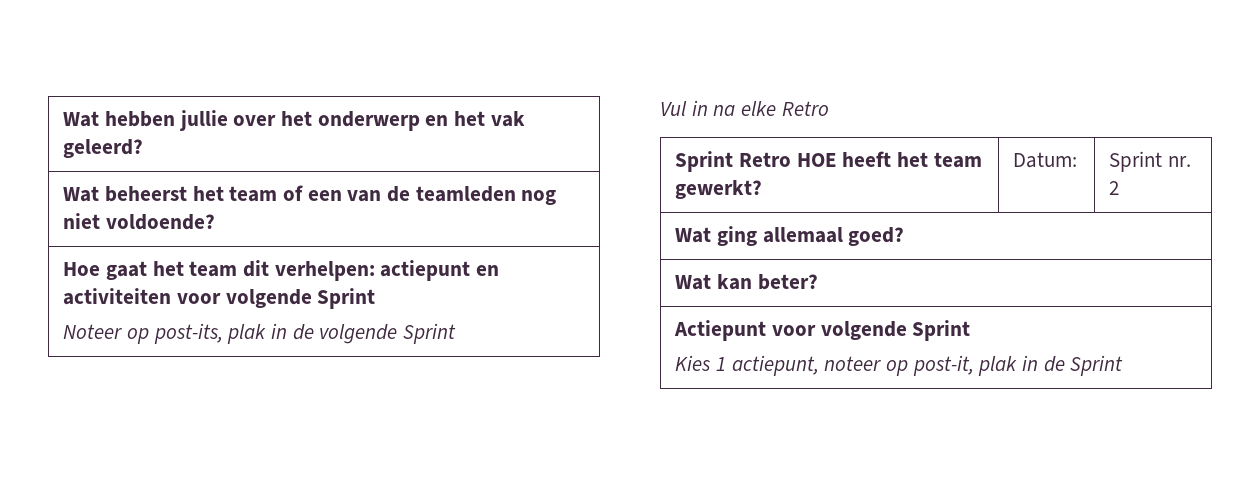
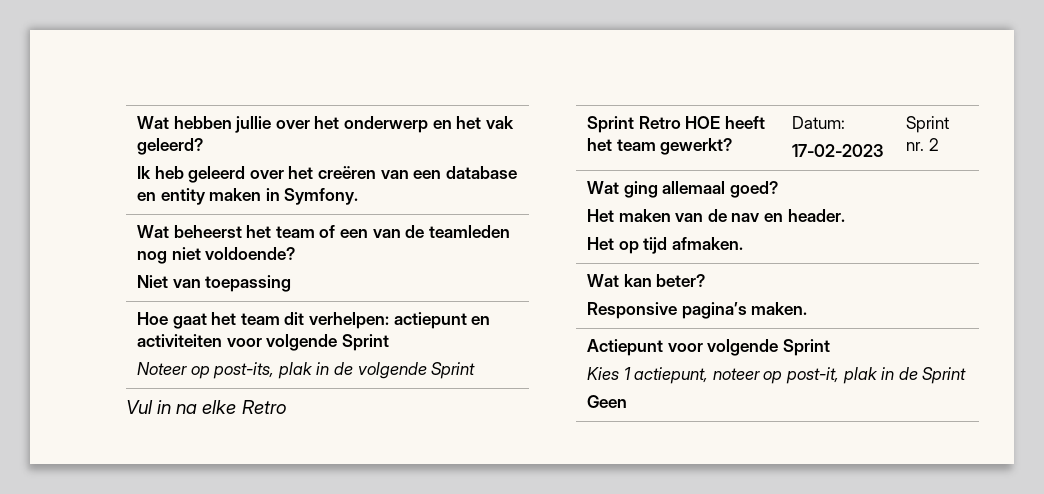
  Wat hebben jullie over het onderwerp en het vak geleerd?
+ Ik heb geleerd over het creëren van een database en entity maken in Symfony.
  Wat beheerst het team of een van de teamleden nog niet voldoende?
+ Niet van toepassing
- Sprint Retro HOE heeft het team gewerkt? | Datum: | Sprint nr. 2
+ Sprint Retro HOE heeft het team gewerkt? | Datum:
+ 17-02-2023 | Sprint nr. 2
  Wat ging allemaal goed?
+ Het maken van de nav en header.
+ Het op tijd afmaken.
  Wat kan beter?
+ Responsive pagina’s maken.
  Actiepunt voor volgende Sprint
  Kies 1 actiepunt, noteer op post-it, plak in de Sprint
+ Geen

